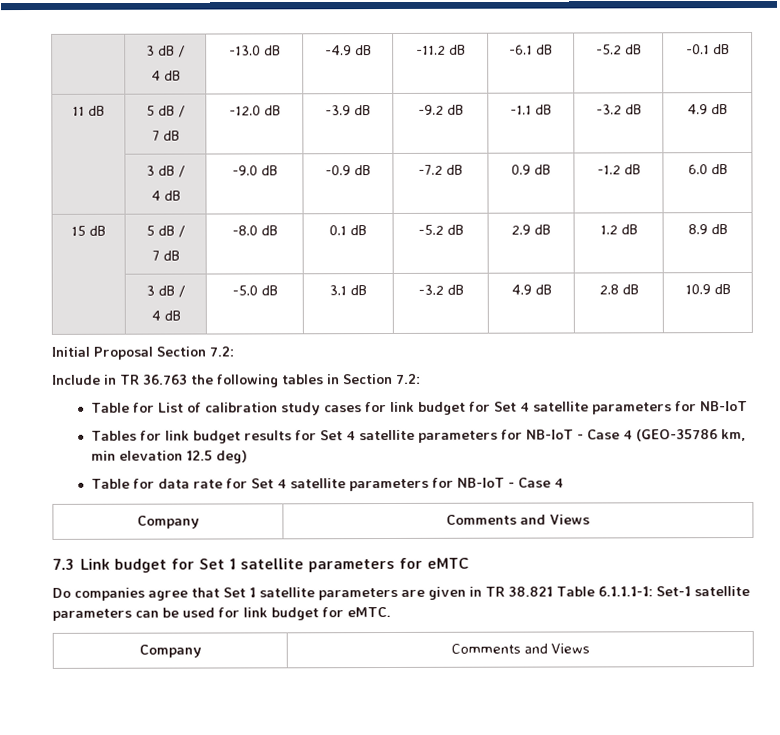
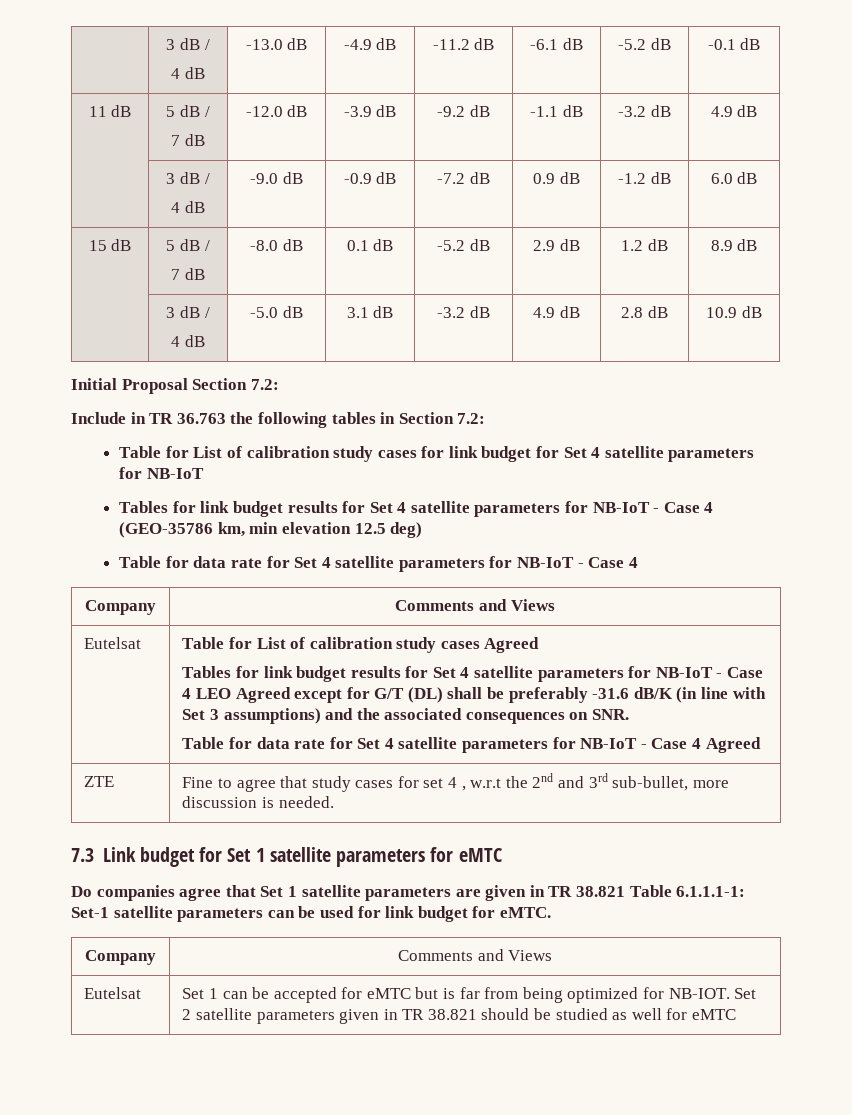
+ Eutelsat | Table for List of calibration study cases Agreed
+ Tables for link budget results for Set 4 satellite parameters for NB-IoT - Case 4 LEO Agreed except for G/T (DL) shall be preferably -31.6 dB/K (in line with Set 3 assumptions) and the associated consequences on SNR.
+ Table for data rate for Set 4 satellite parameters for NB-IoT - Case 4 Agreed
+ ZTE | Fine to agree that study cases for set 4 , w.r.t the 2nd and 3rd sub-bullet, more discussion is needed.
+ Eutelsat | Set 1 can be accepted for eMTC but is far from being optimized for NB-IOT. Set 2 satellite parameters given in TR 38.821 should be studied as well for eMTC

